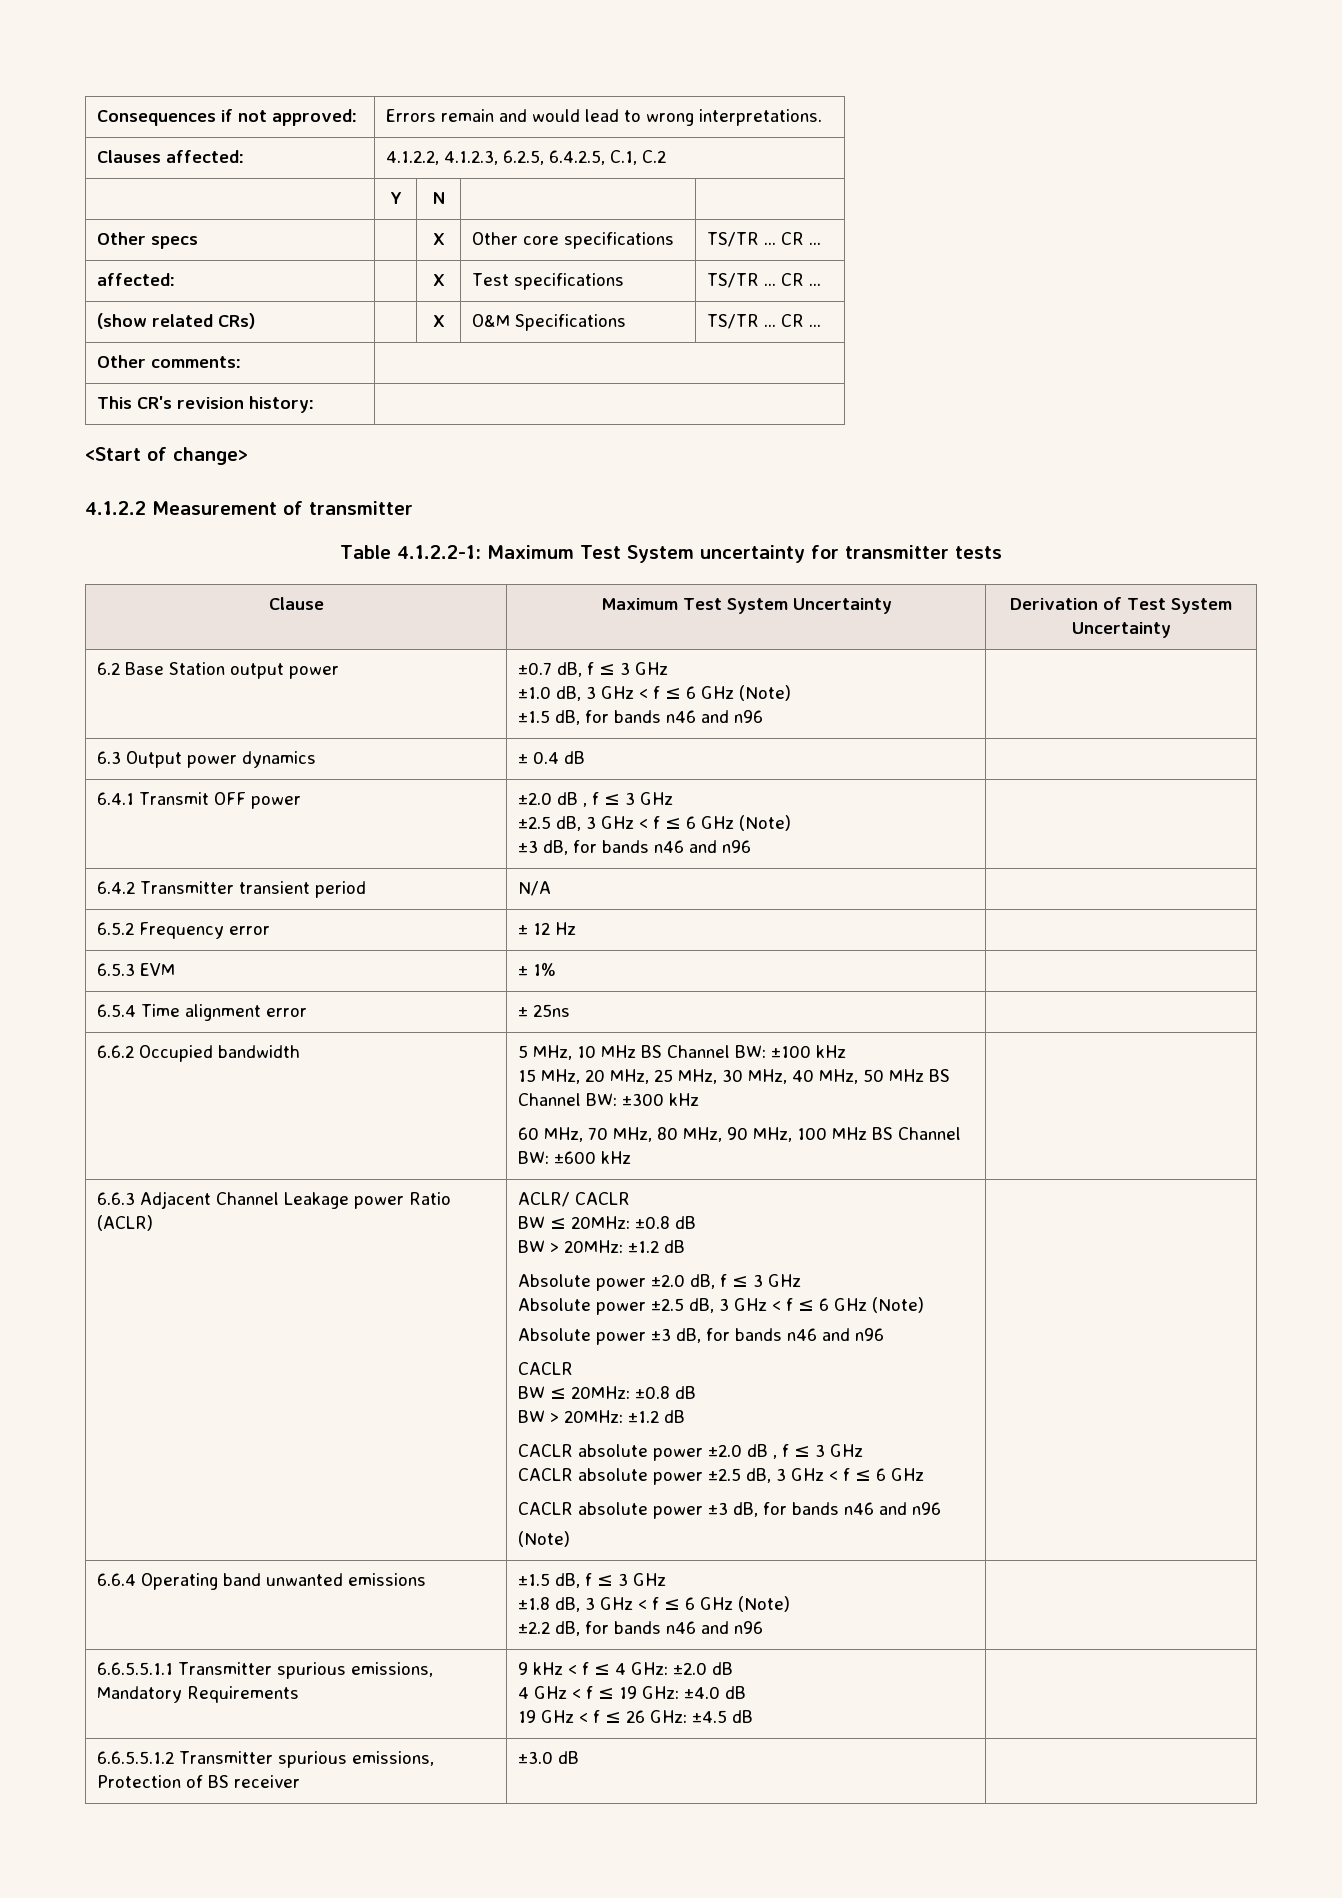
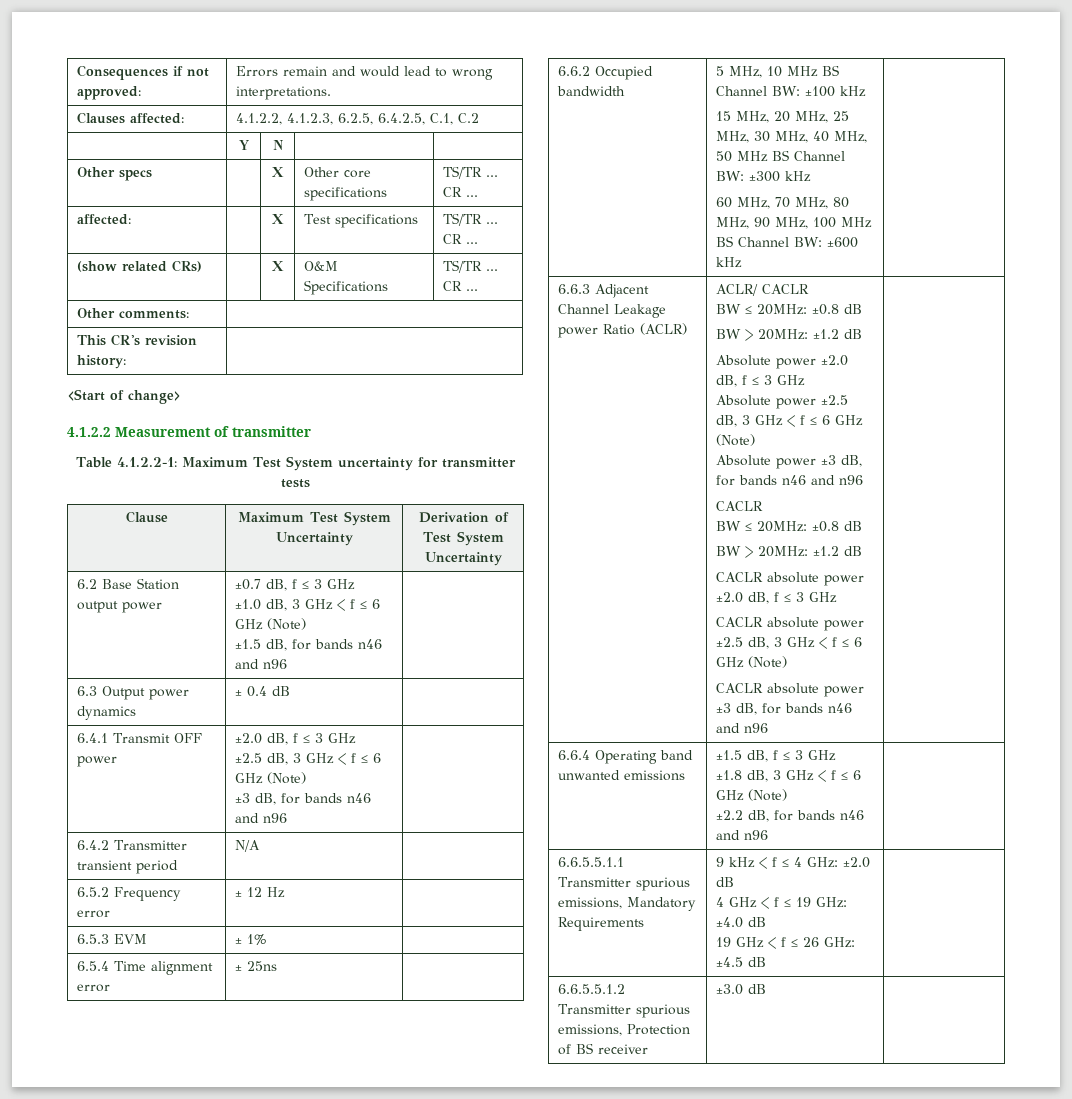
- 6.4.1 Transmit OFF power | ±2.0 dB , f ≤ 3 GHz
+ 6.4.1 Transmit OFF power | ±2.0 dB, f ≤ 3 GHz
- CACLR absolute power ±2.0 dB , f ≤ 3 GHz
+ CACLR absolute power ±2.0 dB, f ≤ 3 GHz
- CACLR absolute power ±2.5 dB, 3 GHz < f ≤ 6 GHz
+ CACLR absolute power ±2.5 dB, 3 GHz < f ≤ 6 GHz (Note)
  CACLR absolute power ±3 dB, for bands n46 and n96
- (Note)

